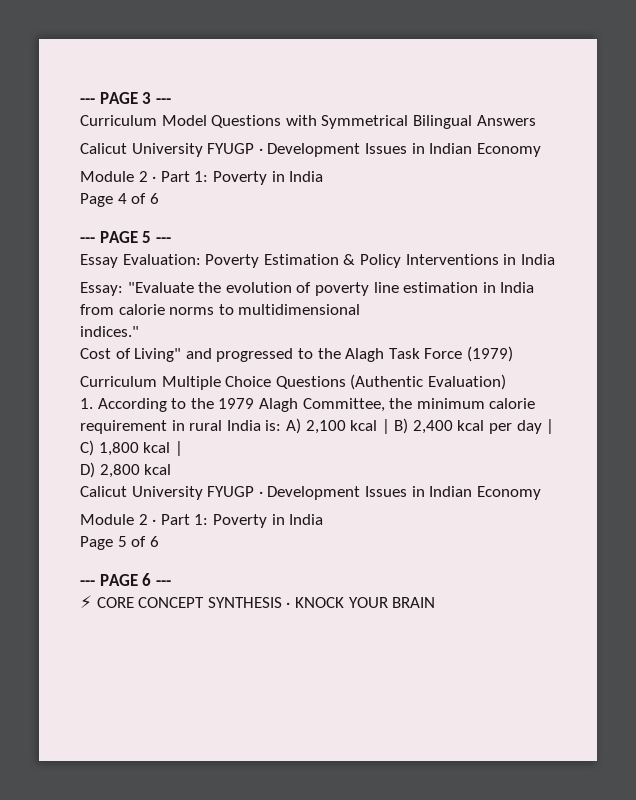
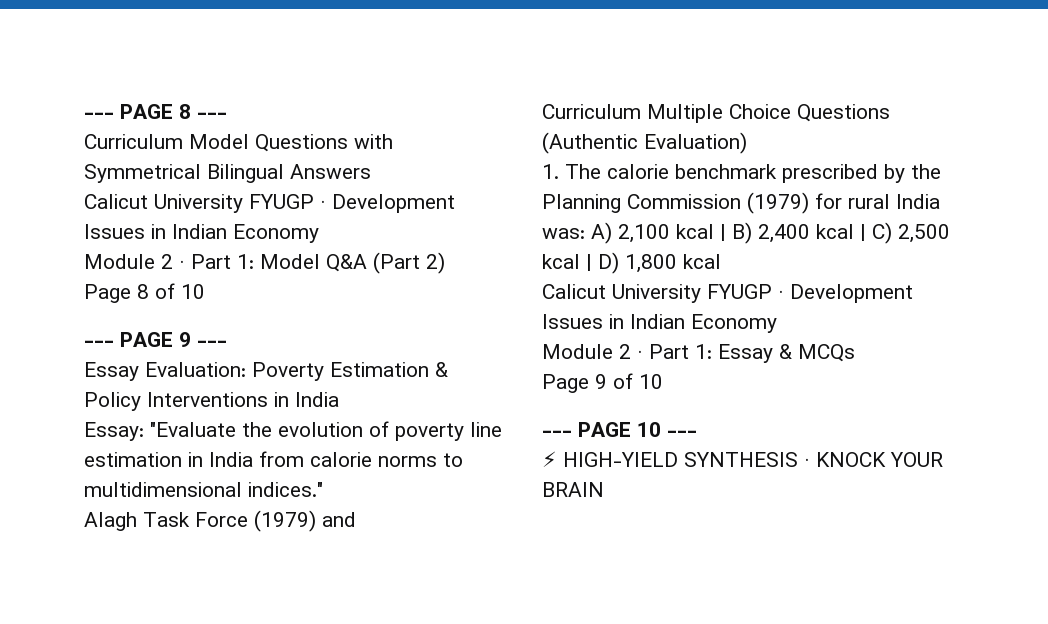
- --- PAGE 3 ---
+ --- PAGE 8 ---
  Curriculum Model Questions with Symmetrical Bilingual Answers
  Calicut University FYUGP · Development Issues in Indian Economy
- Module 2 · Part 1: Poverty in India
- Page 4 of 6
- --- PAGE 5 ---
+ Module 2 · Part 1: Model Q&A (Part 2)
+ Page 8 of 10
+ --- PAGE 9 ---
- Essay: "Evaluate the evolution of poverty line estimation in India from calorie norms to multidimensional
- indices."
+ Essay: "Evaluate the evolution of poverty line estimation in India from calorie norms to multidimensional indices."
- Cost of Living" and progressed to the Alagh Task Force (1979)
+ Alagh Task Force (1979) and
- 1. According to the 1979 Alagh Committee, the minimum calorie requirement in rural India is: A) 2,100 kcal | B) 2,400 kcal per day | C) 1,800 kcal |
- D) 2,800 kcal
+ 1. The calorie benchmark prescribed by the Planning Commission (1979) for rural India was: A) 2,100 kcal | B) 2,400 kcal | C) 2,500 kcal | D) 1,800 kcal
  Calicut University FYUGP · Development Issues in Indian Economy
- Module 2 · Part 1: Poverty in India
- Page 5 of 6
- --- PAGE 6 ---
+ Module 2 · Part 1: Essay & MCQs
+ Page 9 of 10
+ --- PAGE 10 ---
- ⚡ CORE CONCEPT SYNTHESIS · KNOCK YOUR BRAIN
+ ⚡ HIGH-YIELD SYNTHESIS · KNOCK YOUR BRAIN

